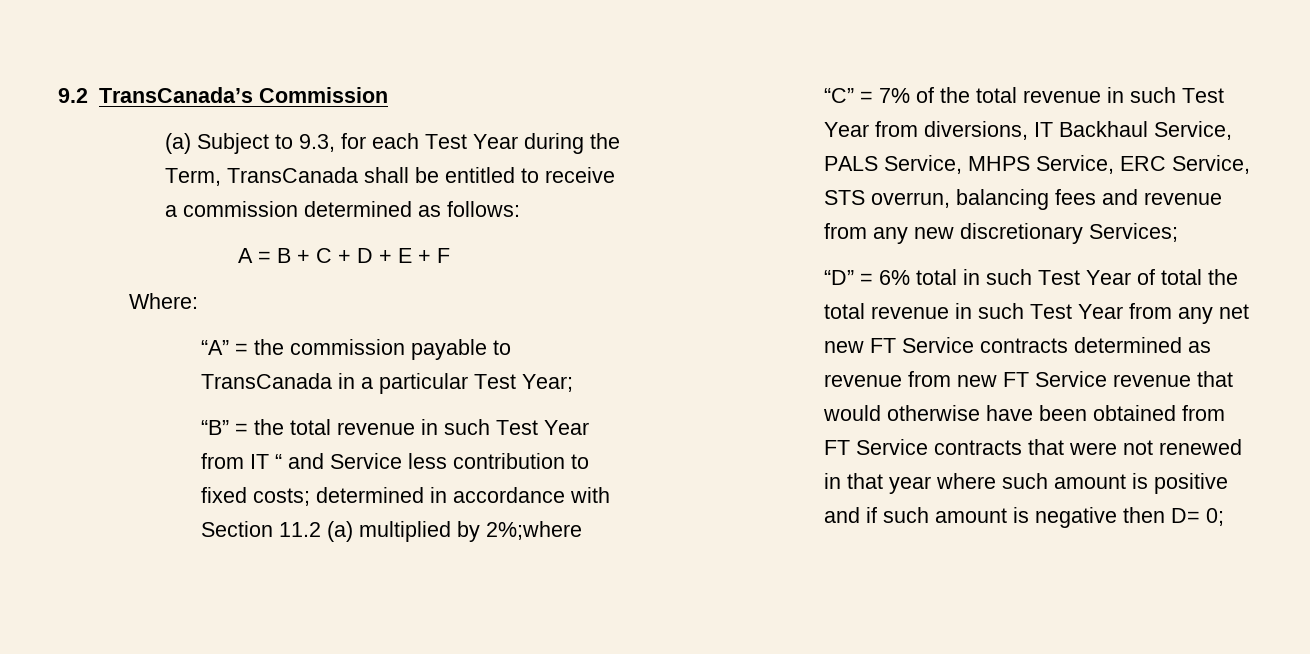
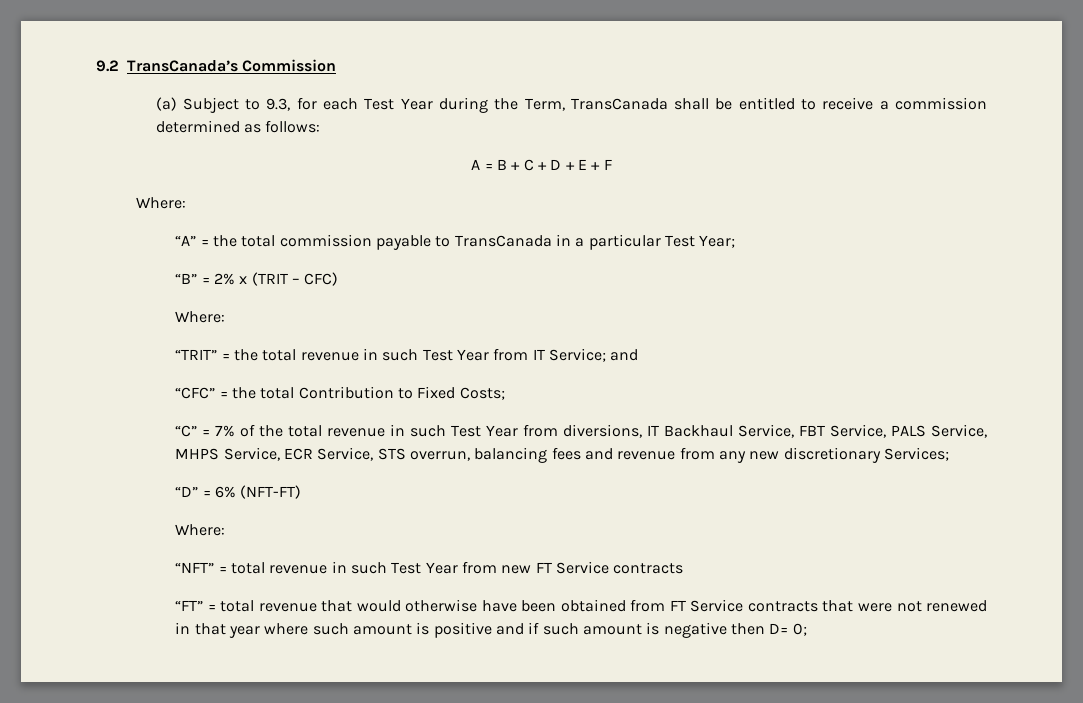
- “A” = the commission payable to TransCanada in a particular Test Year;
+ “A” = the total commission payable to TransCanada in a particular Test Year;
- “B” = the total revenue in such Test Year from IT “ and Service less contribution to fixed costs; determined in accordance with Section 11.2 (a) multiplied by 2%;where
+ “B” = 2% x (TRIT – CFC)
+ Where:
+ “TRIT” = the total revenue in such Test Year from IT Service; and
+ “CFC” = the total Contribution to Fixed Costs;
- “C” = 7% of the total revenue in such Test Year from diversions, IT Backhaul Service, PALS Service, MHPS Service, ERC Service, STS overrun, balancing fees and revenue from any new discretionary Services;
+ “C” = 7% of the total revenue in such Test Year from diversions, IT Backhaul Service, FBT Service, PALS Service, MHPS Service, ECR Service, STS overrun, balancing fees and revenue from any new discretionary Services;
- “D” = 6% total in such Test Year of total the total revenue in such Test Year from any net new FT Service contracts determined as revenue from new FT Service revenue that would otherwise have been obtained from FT Service contracts that were not renewed in that year where such amount is positive and if such amount is negative then D= 0;
+ “D” = 6% (NFT-FT)
+ Where:
+ “NFT” = total revenue in such Test Year from new FT Service contracts
+ “FT” = total revenue that would otherwise have been obtained from FT Service contracts that were not renewed in that year where such amount is positive and if such amount is negative then D= 0;

